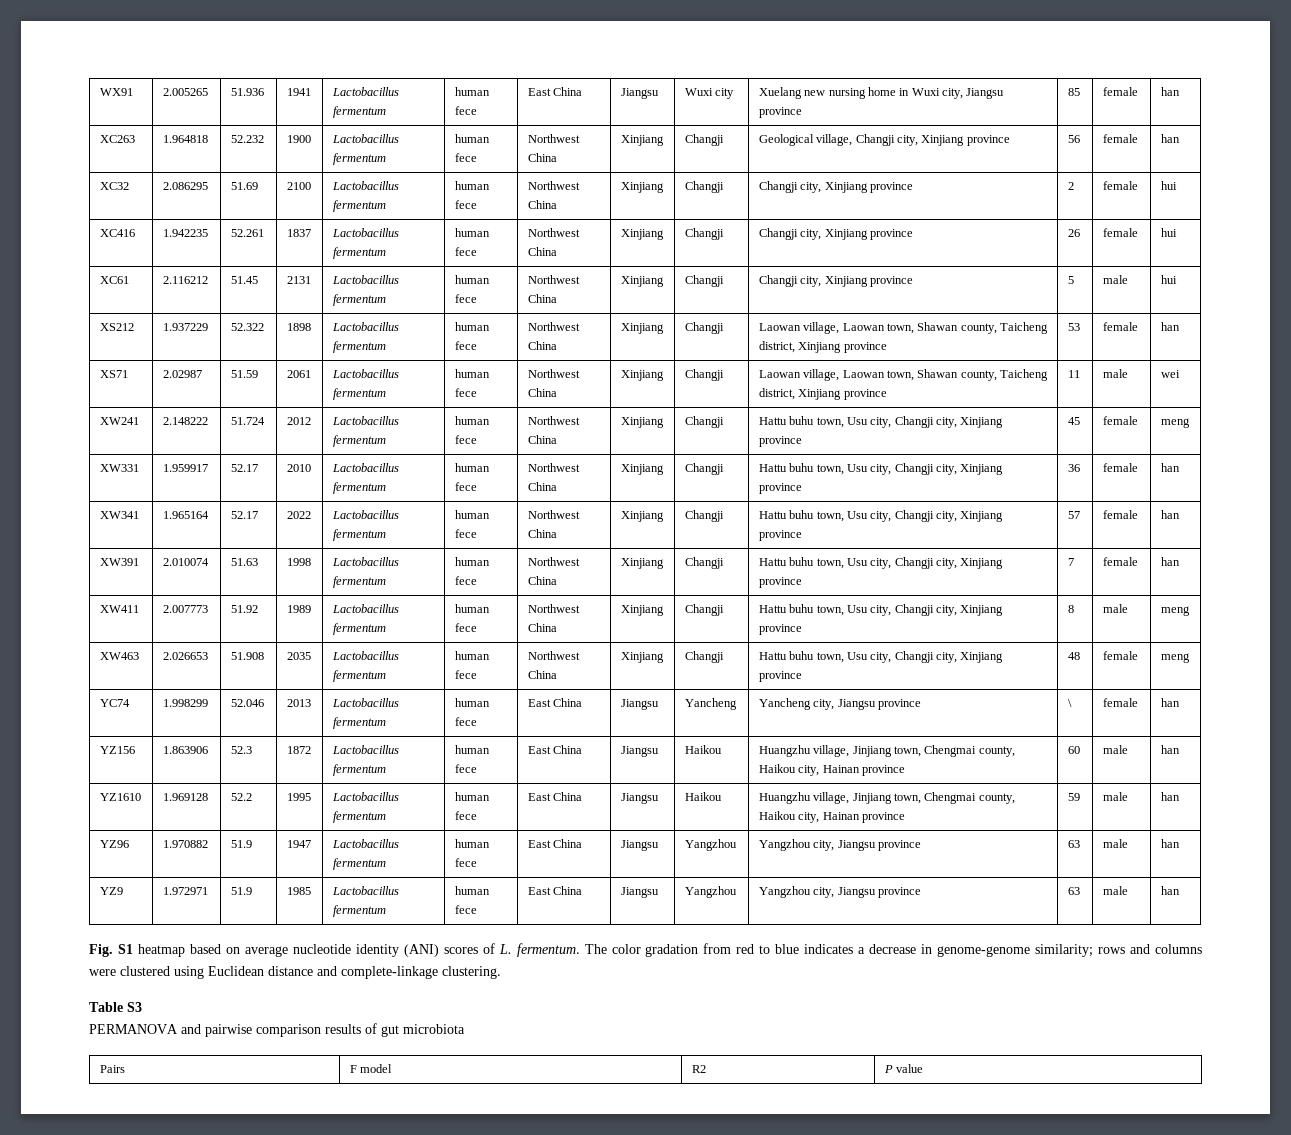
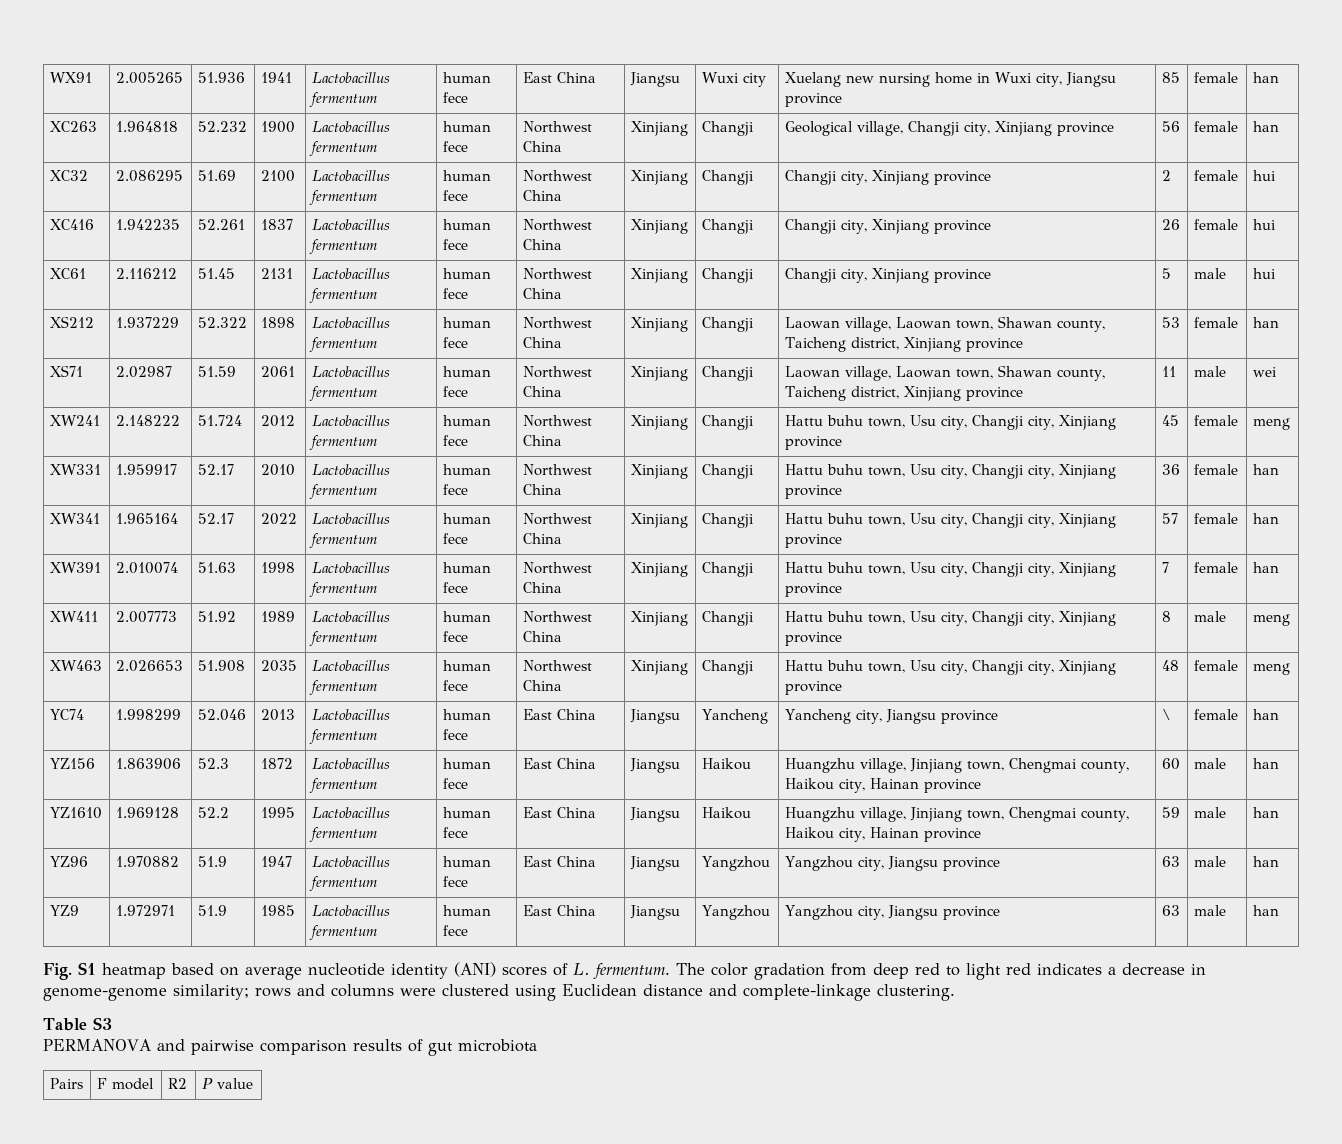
- The color gradation from red to blue indicates a decrease in genome-genome similarity; rows and columns were clustered using Euclidean distance and complete-linkage clustering.
+ The color gradation from deep red to light red indicates a decrease in genome-genome similarity; rows and columns were clustered using Euclidean distance and complete-linkage clustering.

